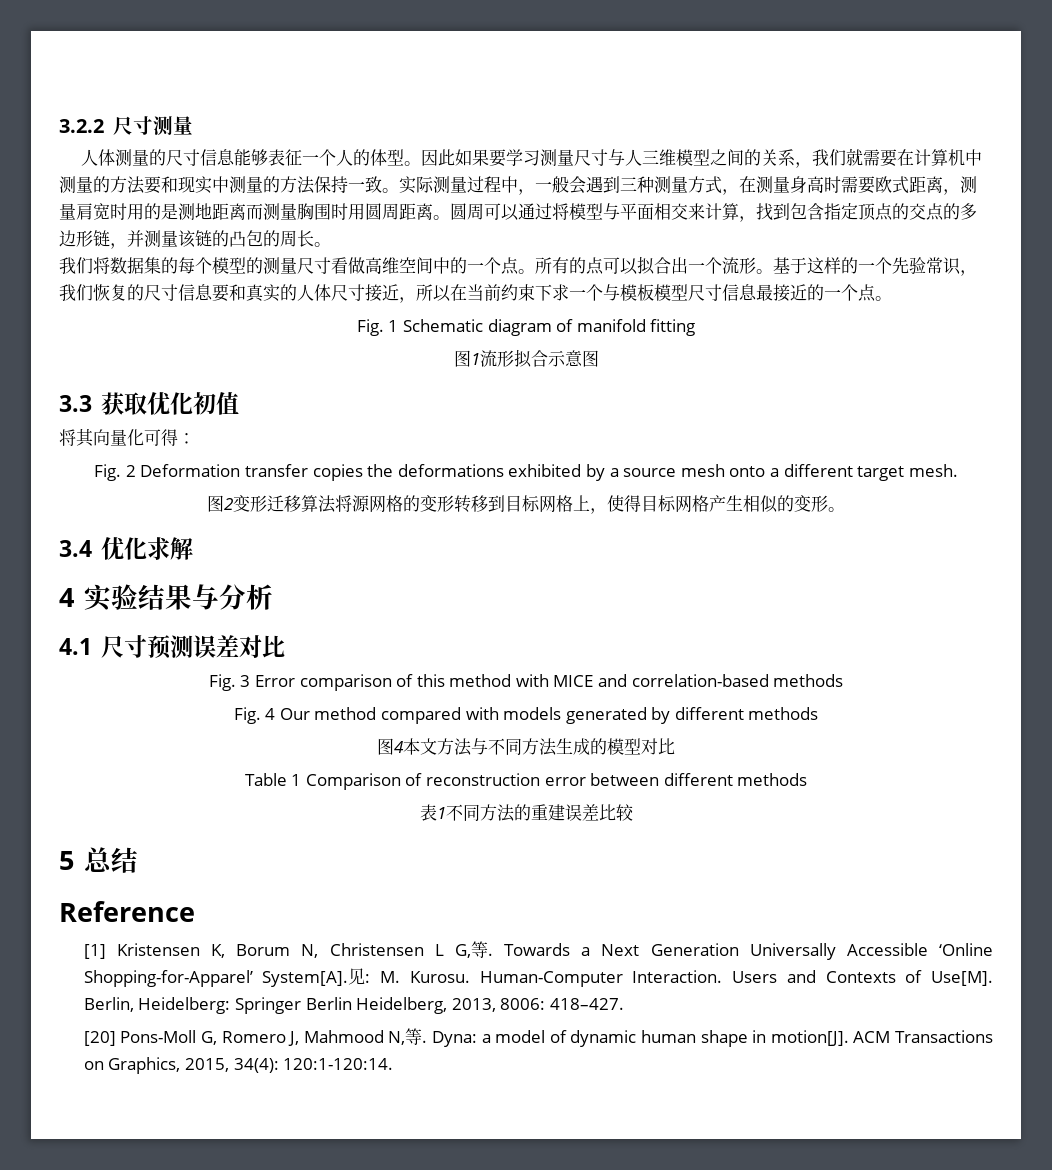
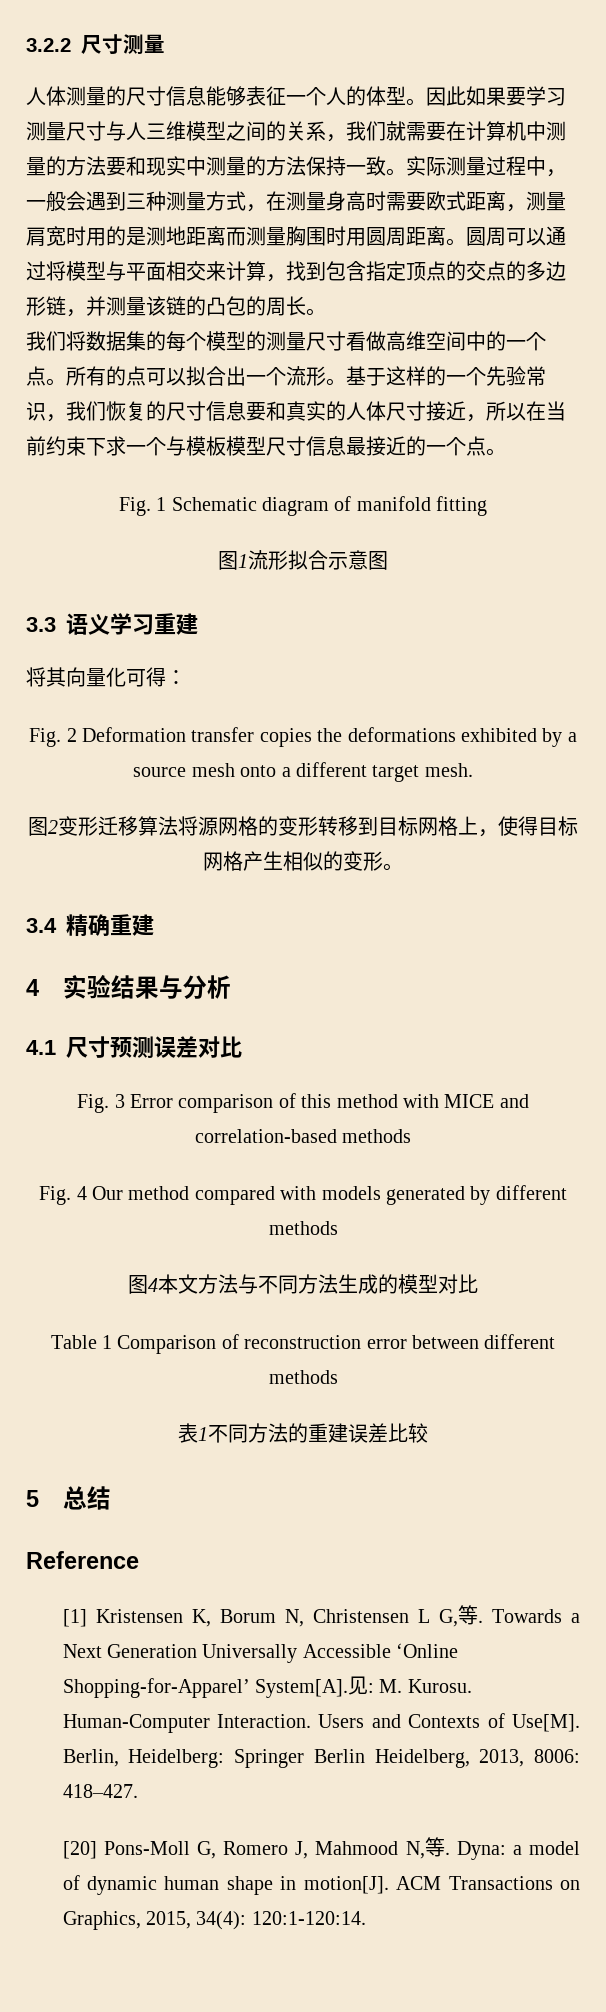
- 3.3获取优化初值
+ 3.3语义学习重建
- 3.4优化求解
+ 3.4精确重建

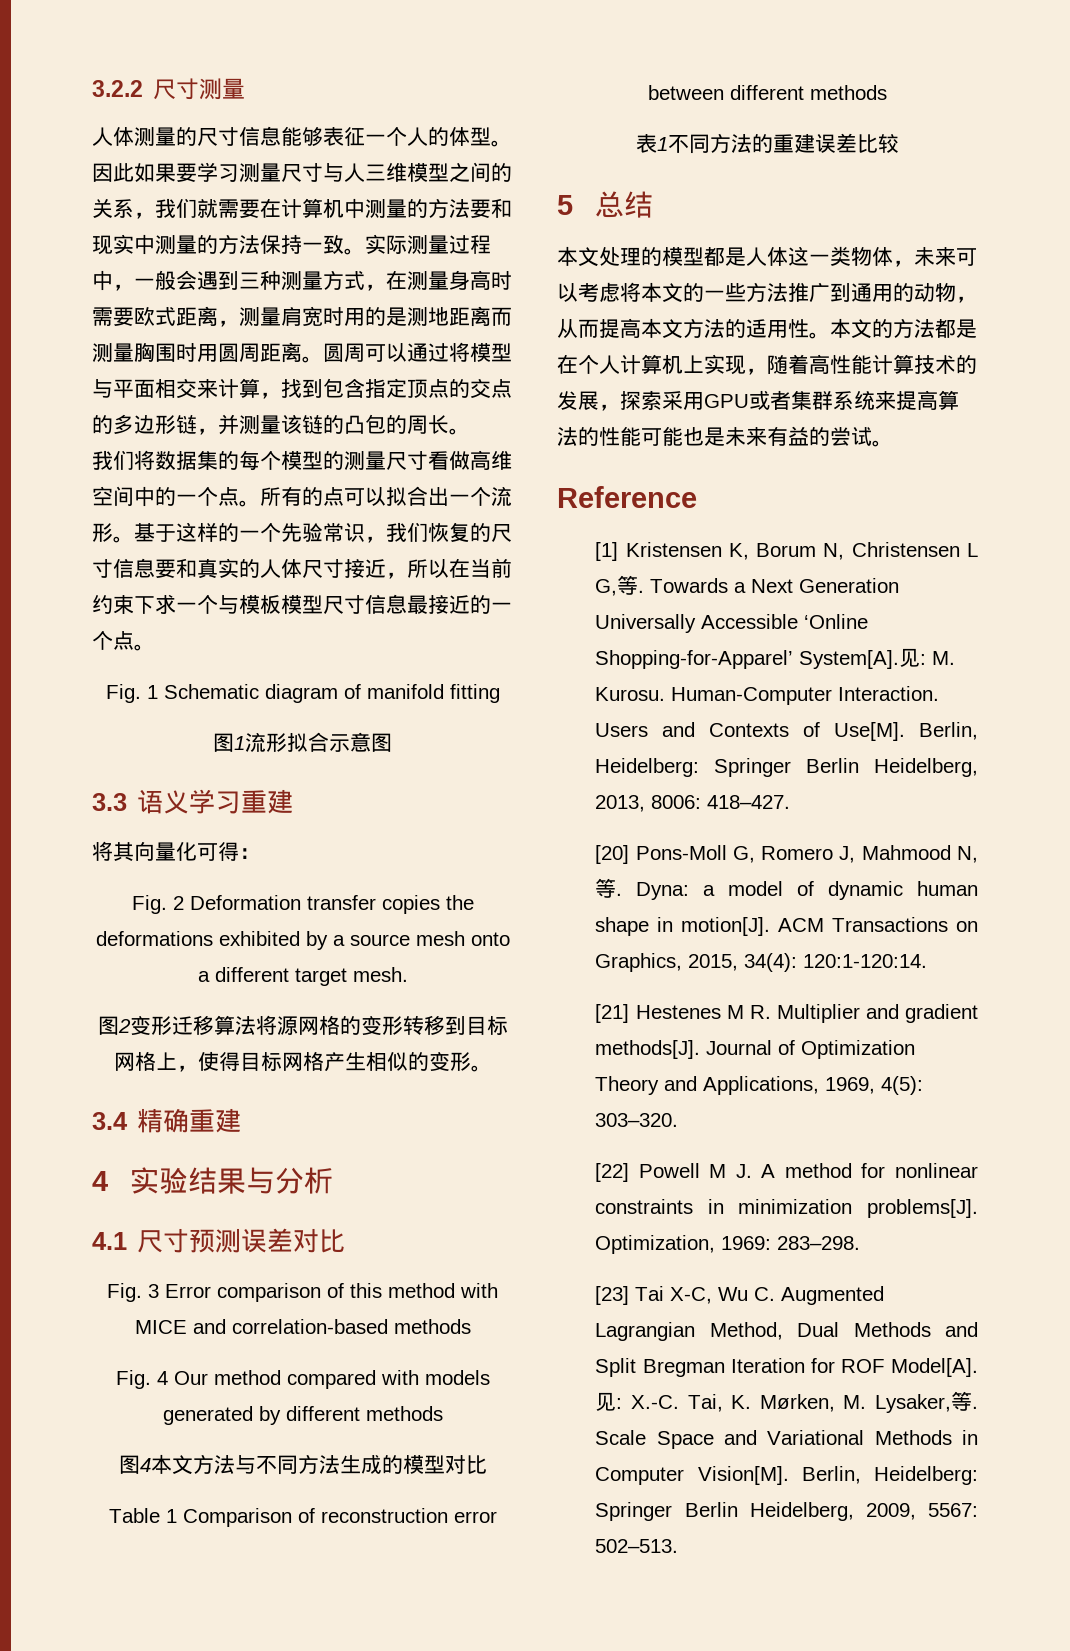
+ 本文处理的模型都是人体这一类物体，未来可以考虑将本文的一些方法推广到通用的动物，从而提高本文方法的适用性。本文的方法都是在个人计算机上实现，随着高性能计算技术的发展，探索采用GPU或者集群系统来提高算法的性能可能也是未来有益的尝试。
+ [21] Hestenes M R. Multiplier and gradient methods[J]. Journal of Optimization Theory and Applications, 1969, 4(5): 303–320.
+ [22] Powell M J. A method for nonlinear constraints in minimization problems[J]. Optimization, 1969: 283–298.
+ [23] Tai X-C, Wu C. Augmented Lagrangian Method, Dual Methods and Split Bregman Iteration for ROF Model[A].见: X.-C. Tai, K. Mørken, M. Lysaker,等. Scale Space and Variational Methods in Computer Vision[M]. Berlin, Heidelberg: Springer Berlin Heidelberg, 2009, 5567: 502–513.

